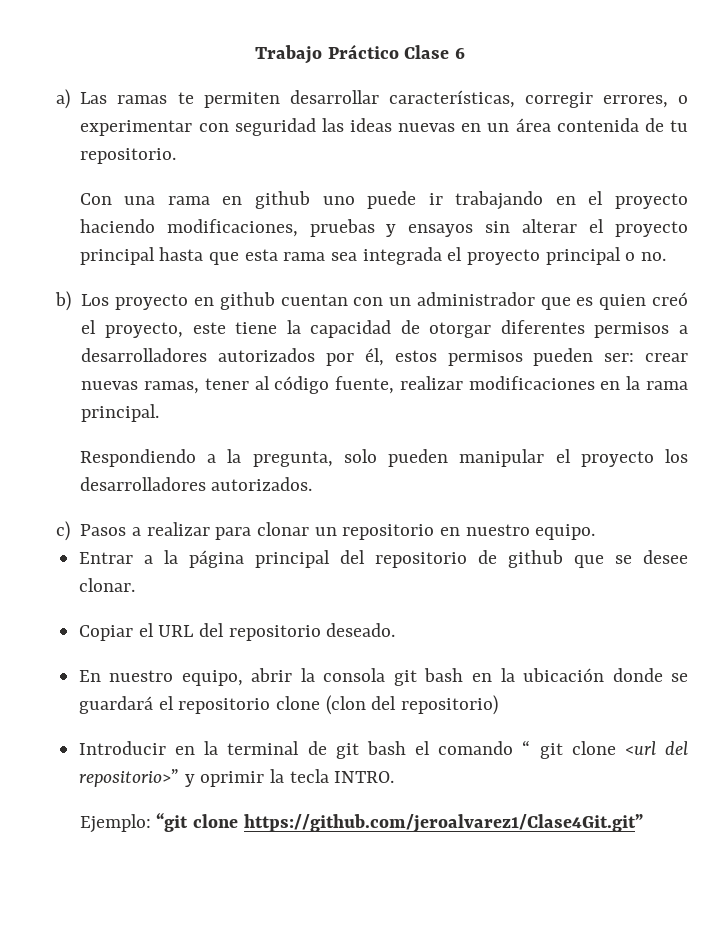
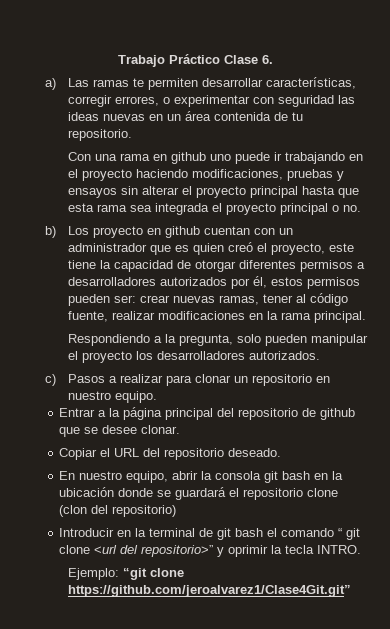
- Trabajo Práctico Clase 6
+ Trabajo Práctico Clase 6.

